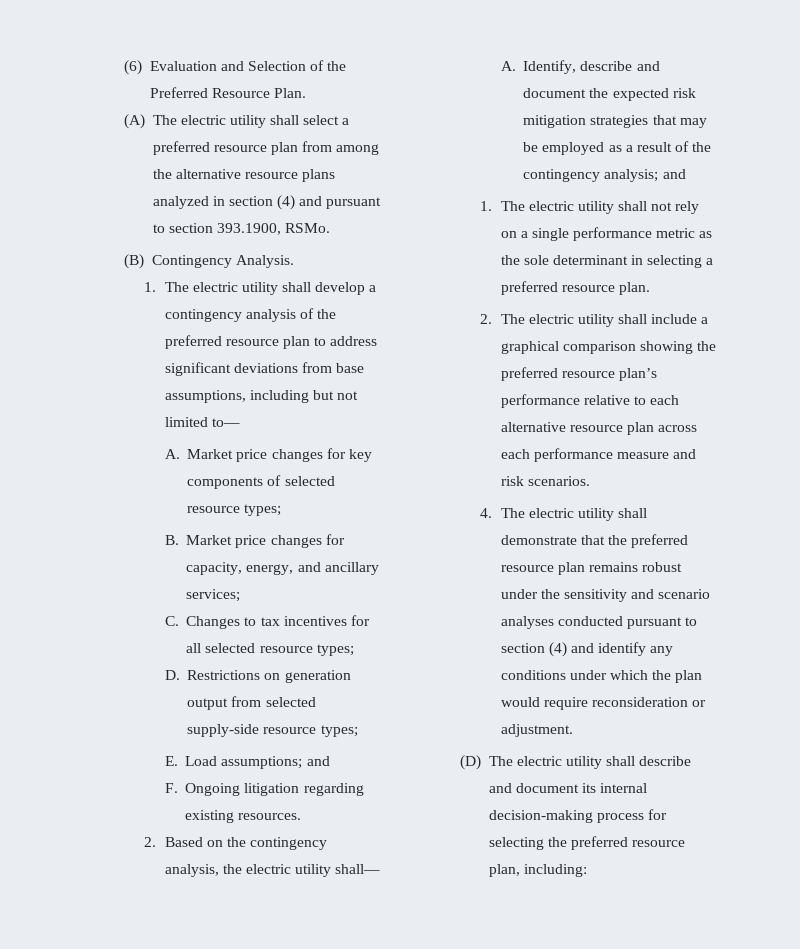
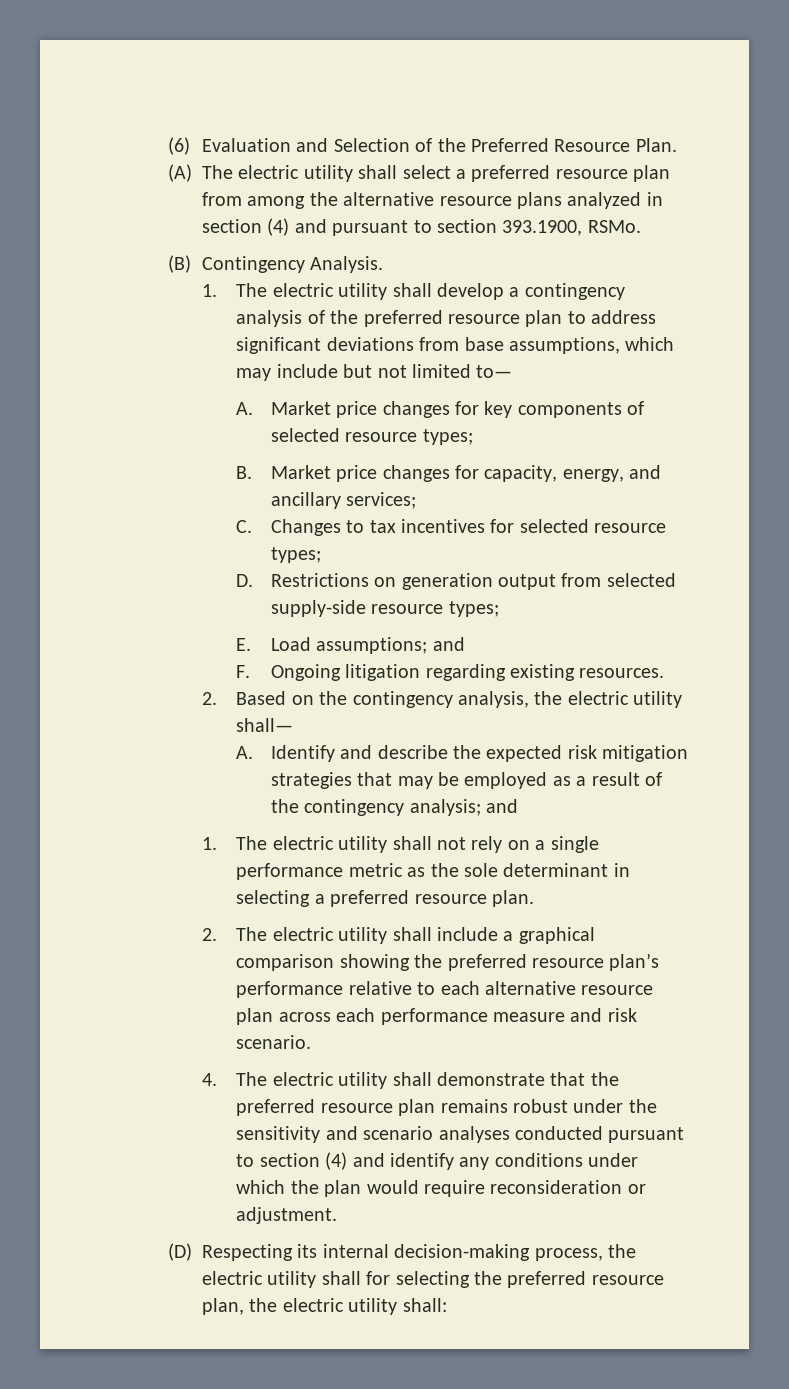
- 1. The electric utility shall develop a contingency analysis of the preferred resource plan to address significant deviations from base assumptions, including but not limited to—
+ 1. The electric utility shall develop a contingency analysis of the preferred resource plan to address significant deviations from base assumptions, which may include but not limited to—
- C. Changes to tax incentives for all selected resource types;
+ C. Changes to tax incentives for selected resource types;
- A. Identify, describe and document the expected risk mitigation strategies that may be employed as a result of the contingency analysis; and
+ A. Identify and describe the expected risk mitigation strategies that may be employed as a result of the contingency analysis; and
- 2. The electric utility shall include a graphical comparison showing the preferred resource plan’s performance relative to each alternative resource plan across each performance measure and risk scenarios.
+ 2. The electric utility shall include a graphical comparison showing the preferred resource plan’s performance relative to each alternative resource plan across each performance measure and risk scenario.
- (D) The electric utility shall describe and document its internal decision-making process for selecting the preferred resource plan, including:
+ (D) Respecting its internal decision-making process, the electric utility shall for selecting the preferred resource plan, the electric utility shall:

